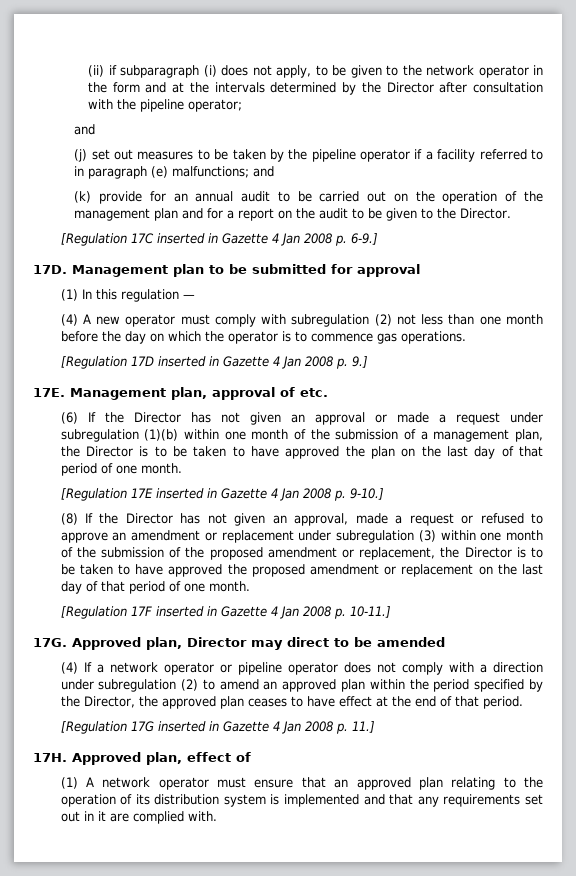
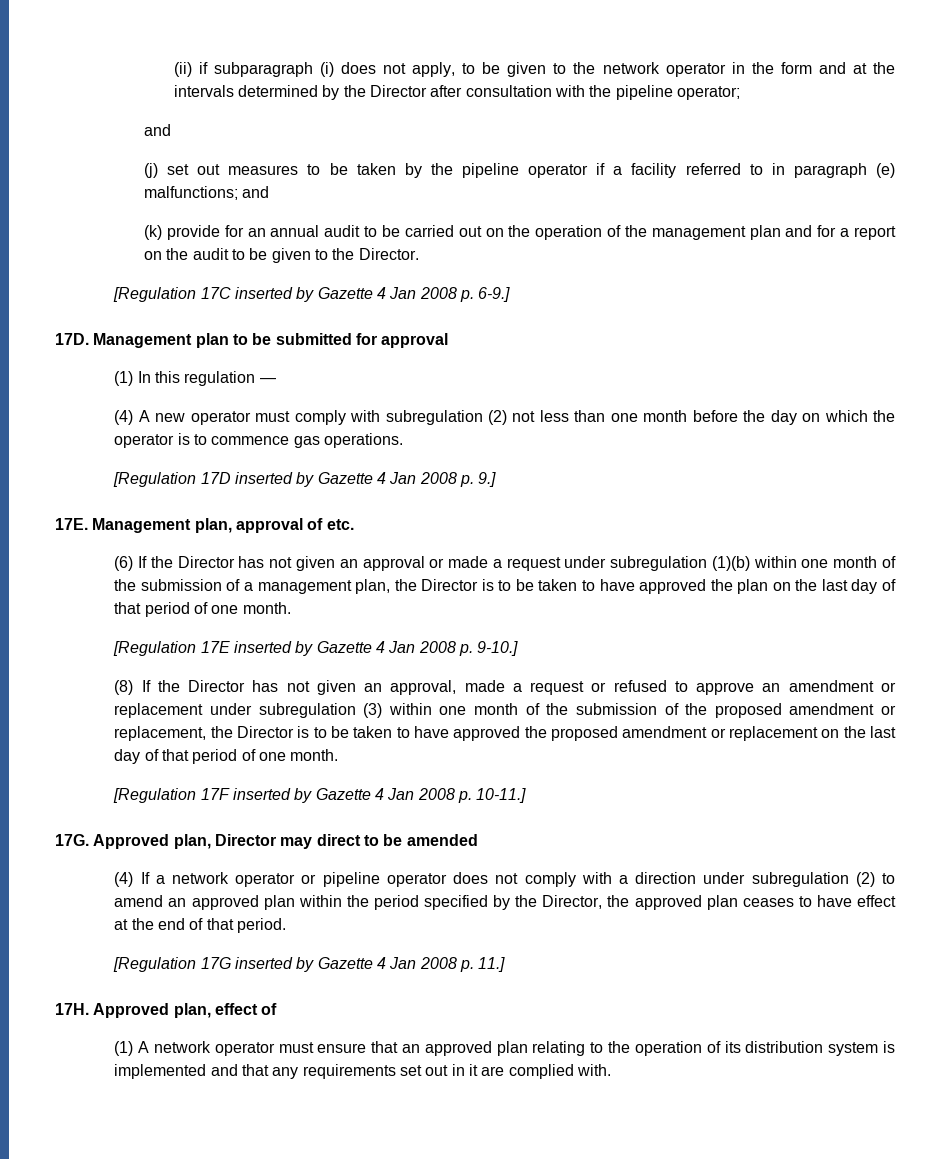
- [Regulation 17C inserted in Gazette 4 Jan 2008 p. 6-9.]
+ [Regulation 17C inserted by Gazette 4 Jan 2008 p. 6-9.]
- [Regulation 17D inserted in Gazette 4 Jan 2008 p. 9.]
+ [Regulation 17D inserted by Gazette 4 Jan 2008 p. 9.]
- [Regulation 17E inserted in Gazette 4 Jan 2008 p. 9-10.]
+ [Regulation 17E inserted by Gazette 4 Jan 2008 p. 9-10.]
- [Regulation 17F inserted in Gazette 4 Jan 2008 p. 10-11.]
+ [Regulation 17F inserted by Gazette 4 Jan 2008 p. 10-11.]
- [Regulation 17G inserted in Gazette 4 Jan 2008 p. 11.]
+ [Regulation 17G inserted by Gazette 4 Jan 2008 p. 11.]

